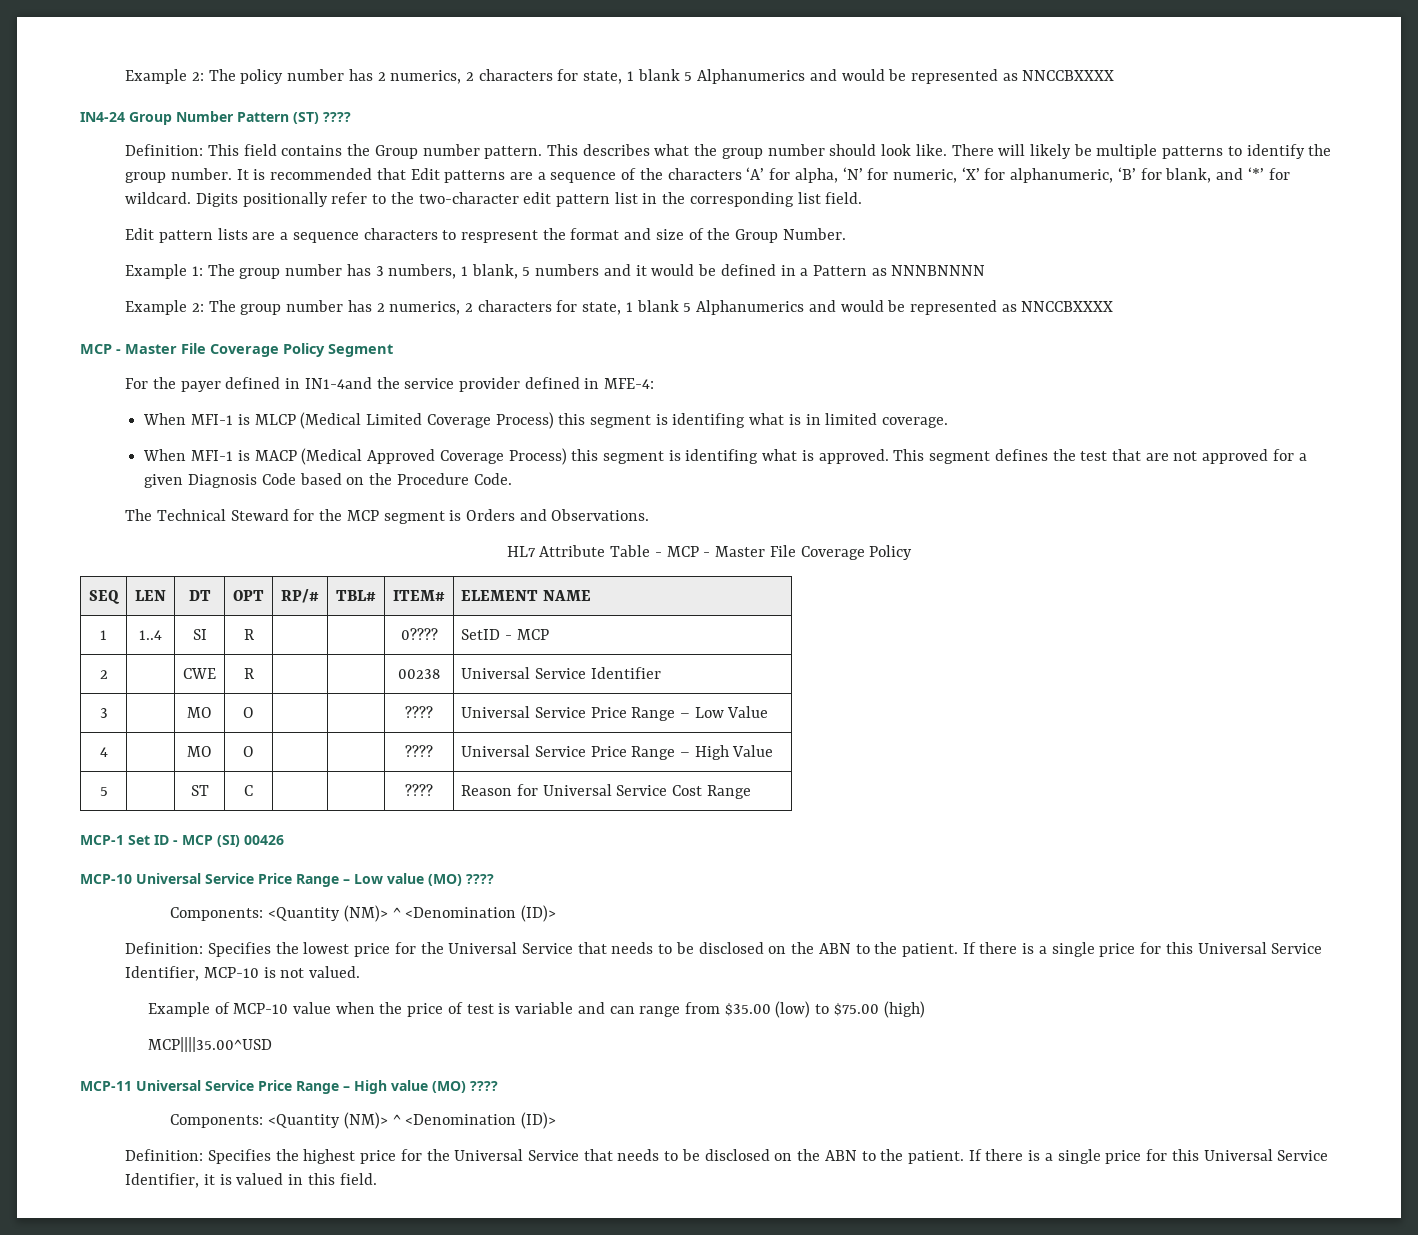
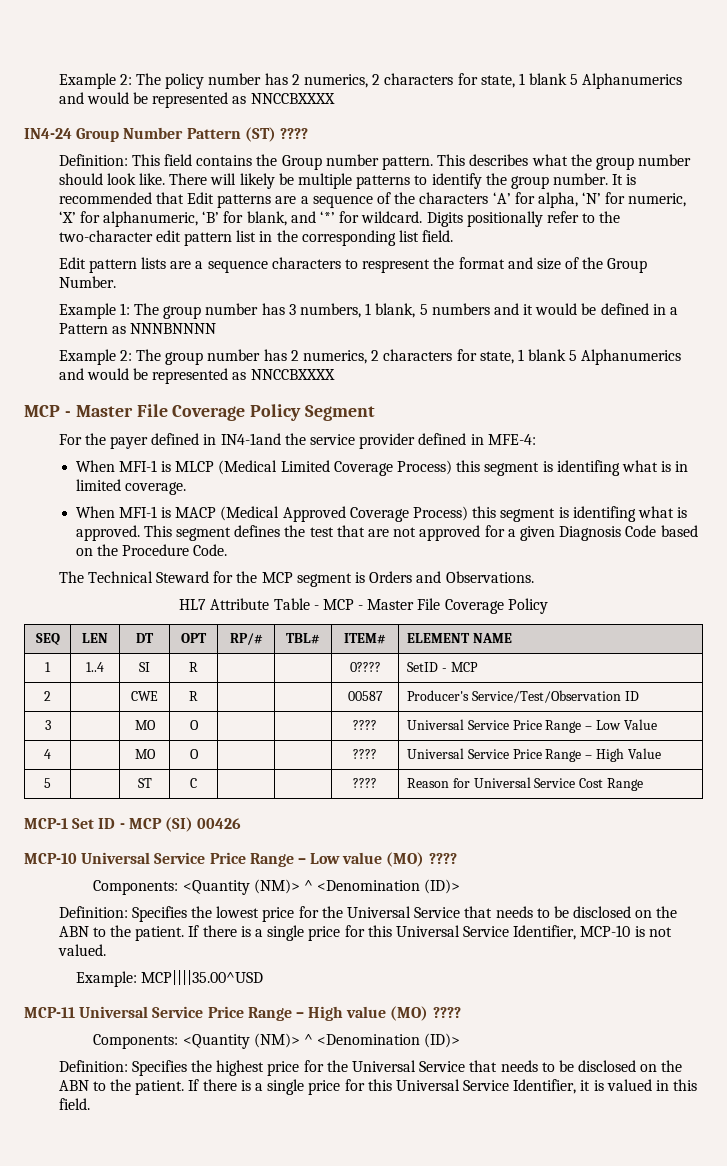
- For the payer defined in IN1-4and the service provider defined in MFE-4:
+ For the payer defined in IN4-1and the service provider defined in MFE-4:
- 2 | | CWE | R | | | 00238 | Universal Service Identifier
+ 2 | | CWE | R | | | 00587 | Producer's Service/Test/Observation ID
- Example of MCP-10 value when the price of test is variable and can range from $35.00 (low) to $75.00 (high)
- MCP||||35.00^USD
+ Example: MCP||||35.00^USD

